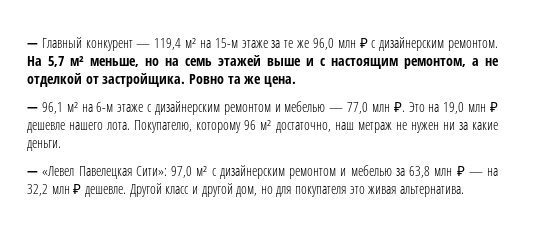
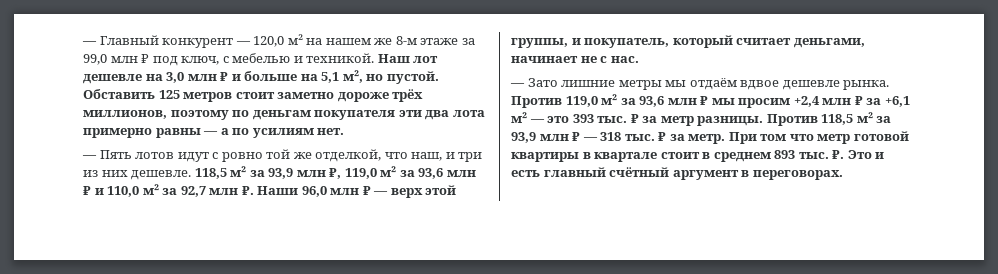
- — Главный конкурент — 119,4 м² на 15-м этаже за те же 96,0 млн ₽ с дизайнерским ремонтом. На 5,7 м² меньше, но на семь этажей выше и с настоящим ремонтом, а не отделкой от застройщика. Ровно та же цена.
- — 96,1 м² на 6-м этаже с дизайнерским ремонтом и мебелью — 77,0 млн ₽. Это на 19,0 млн ₽ дешевле нашего лота. Покупателю, которому 96 м² достаточно, наш метраж не нужен ни за какие деньги.
- — «Левел Павелецкая Сити»: 97,0 м² с дизайнерским ремонтом и мебелью за 63,8 млн ₽ — на 32,2 млн ₽ дешевле. Другой класс и другой дом, но для покупателя это живая альтернатива.
+ — Главный конкурент — 120,0 м² на нашем же 8-м этаже за 99,0 млн ₽ под ключ, с мебелью и техникой. Наш лот дешевле на 3,0 млн ₽ и больше на 5,1 м², но пустой. Обставить 125 метров стоит заметно дороже трёх миллионов, поэтому по деньгам покупателя эти два лота примерно равны — а по усилиям нет.
+ — Пять лотов идут с ровно той же отделкой, что наш, и три из них дешевле. 118,5 м² за 93,9 млн ₽, 119,0 м² за 93,6 млн ₽ и 110,0 м² за 92,7 млн ₽. Наши 96,0 млн ₽ — верх этой группы, и покупатель, который считает деньгами, начинает не с нас.
+ — Зато лишние метры мы отдаём вдвое дешевле рынка. Против 119,0 м² за 93,6 млн ₽ мы просим +2,4 млн ₽ за +6,1 м² — это 393 тыс. ₽ за метр разницы. Против 118,5 м² за 93,9 млн ₽ — 318 тыс. ₽ за метр. При том что метр готовой квартиры в квартале стоит в среднем 893 тыс. ₽. Это и есть главный счётный аргумент в переговорах.

